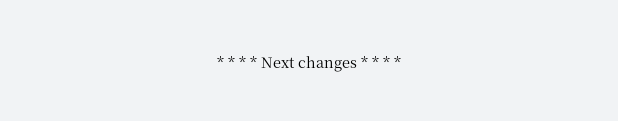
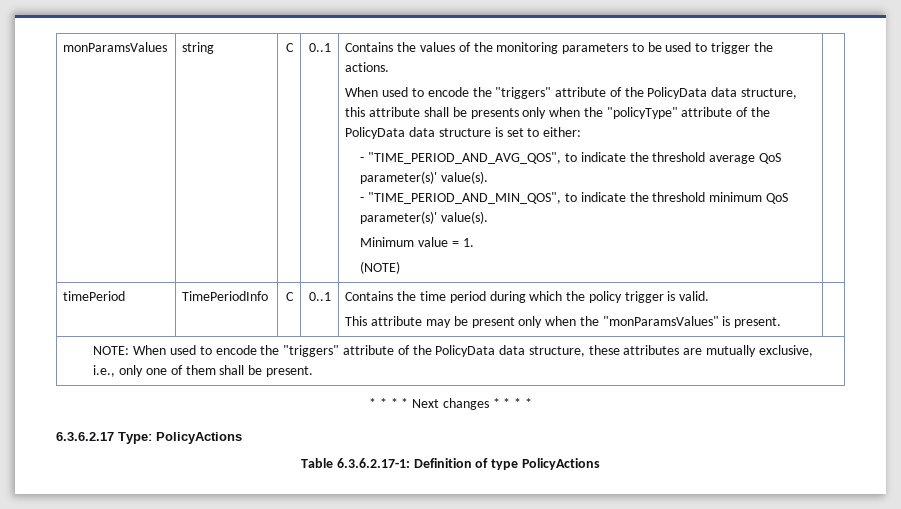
+ monParamsValues | string | C | 0..1 | Contains the values of the monitoring parameters to be used to trigger the actions.
+ When used to encode the "triggers" attribute of the PolicyData data structure, this attribute shall be presents only when the "policyType" attribute of the PolicyData data structure is set to either:
+ - "TIME_PERIOD_AND_AVG_QOS", to indicate the threshold average QoS parameter(s)' value(s).
+ - "TIME_PERIOD_AND_MIN_QOS", to indicate the threshold minimum QoS parameter(s)' value(s).
+ Minimum value = 1.
+ (NOTE) |
+ timePeriod | TimePeriodInfo | C | 0..1 | Contains the time period during which the policy trigger is valid.
+ This attribute may be present only when the "monParamsValues" is present. |
+ NOTE: When used to encode the "triggers" attribute of the PolicyData data structure, these attributes are mutually exclusive, i.e., only one of them shall be present.
+ 6.3.6.2.17 Type: PolicyActions
+ Table 6.3.6.2.17-1: Definition of type PolicyActions

